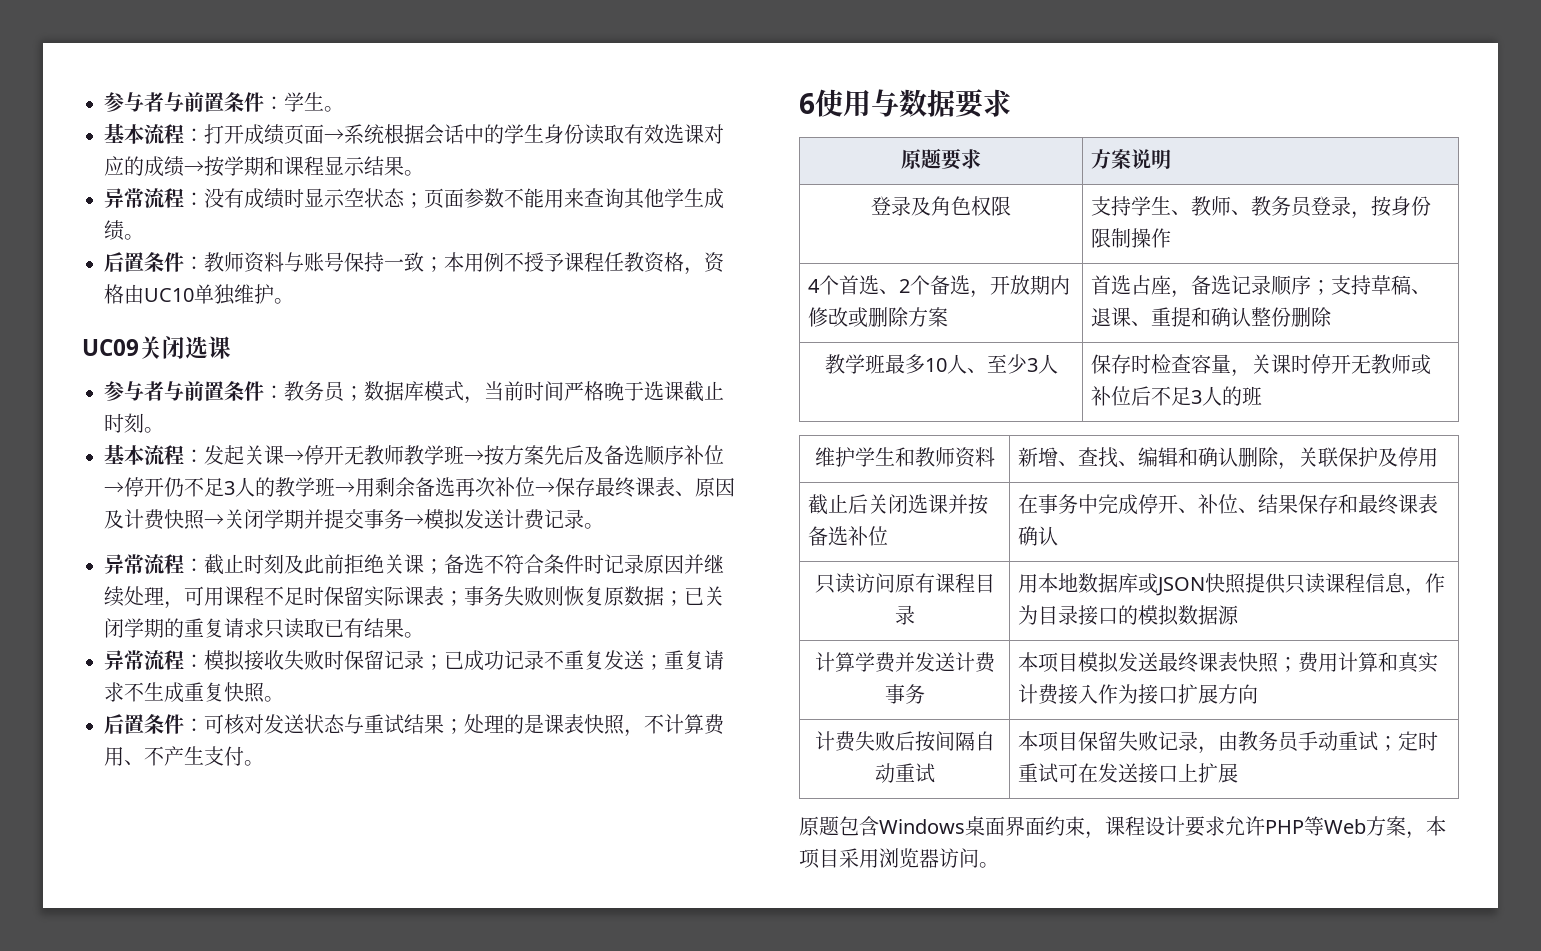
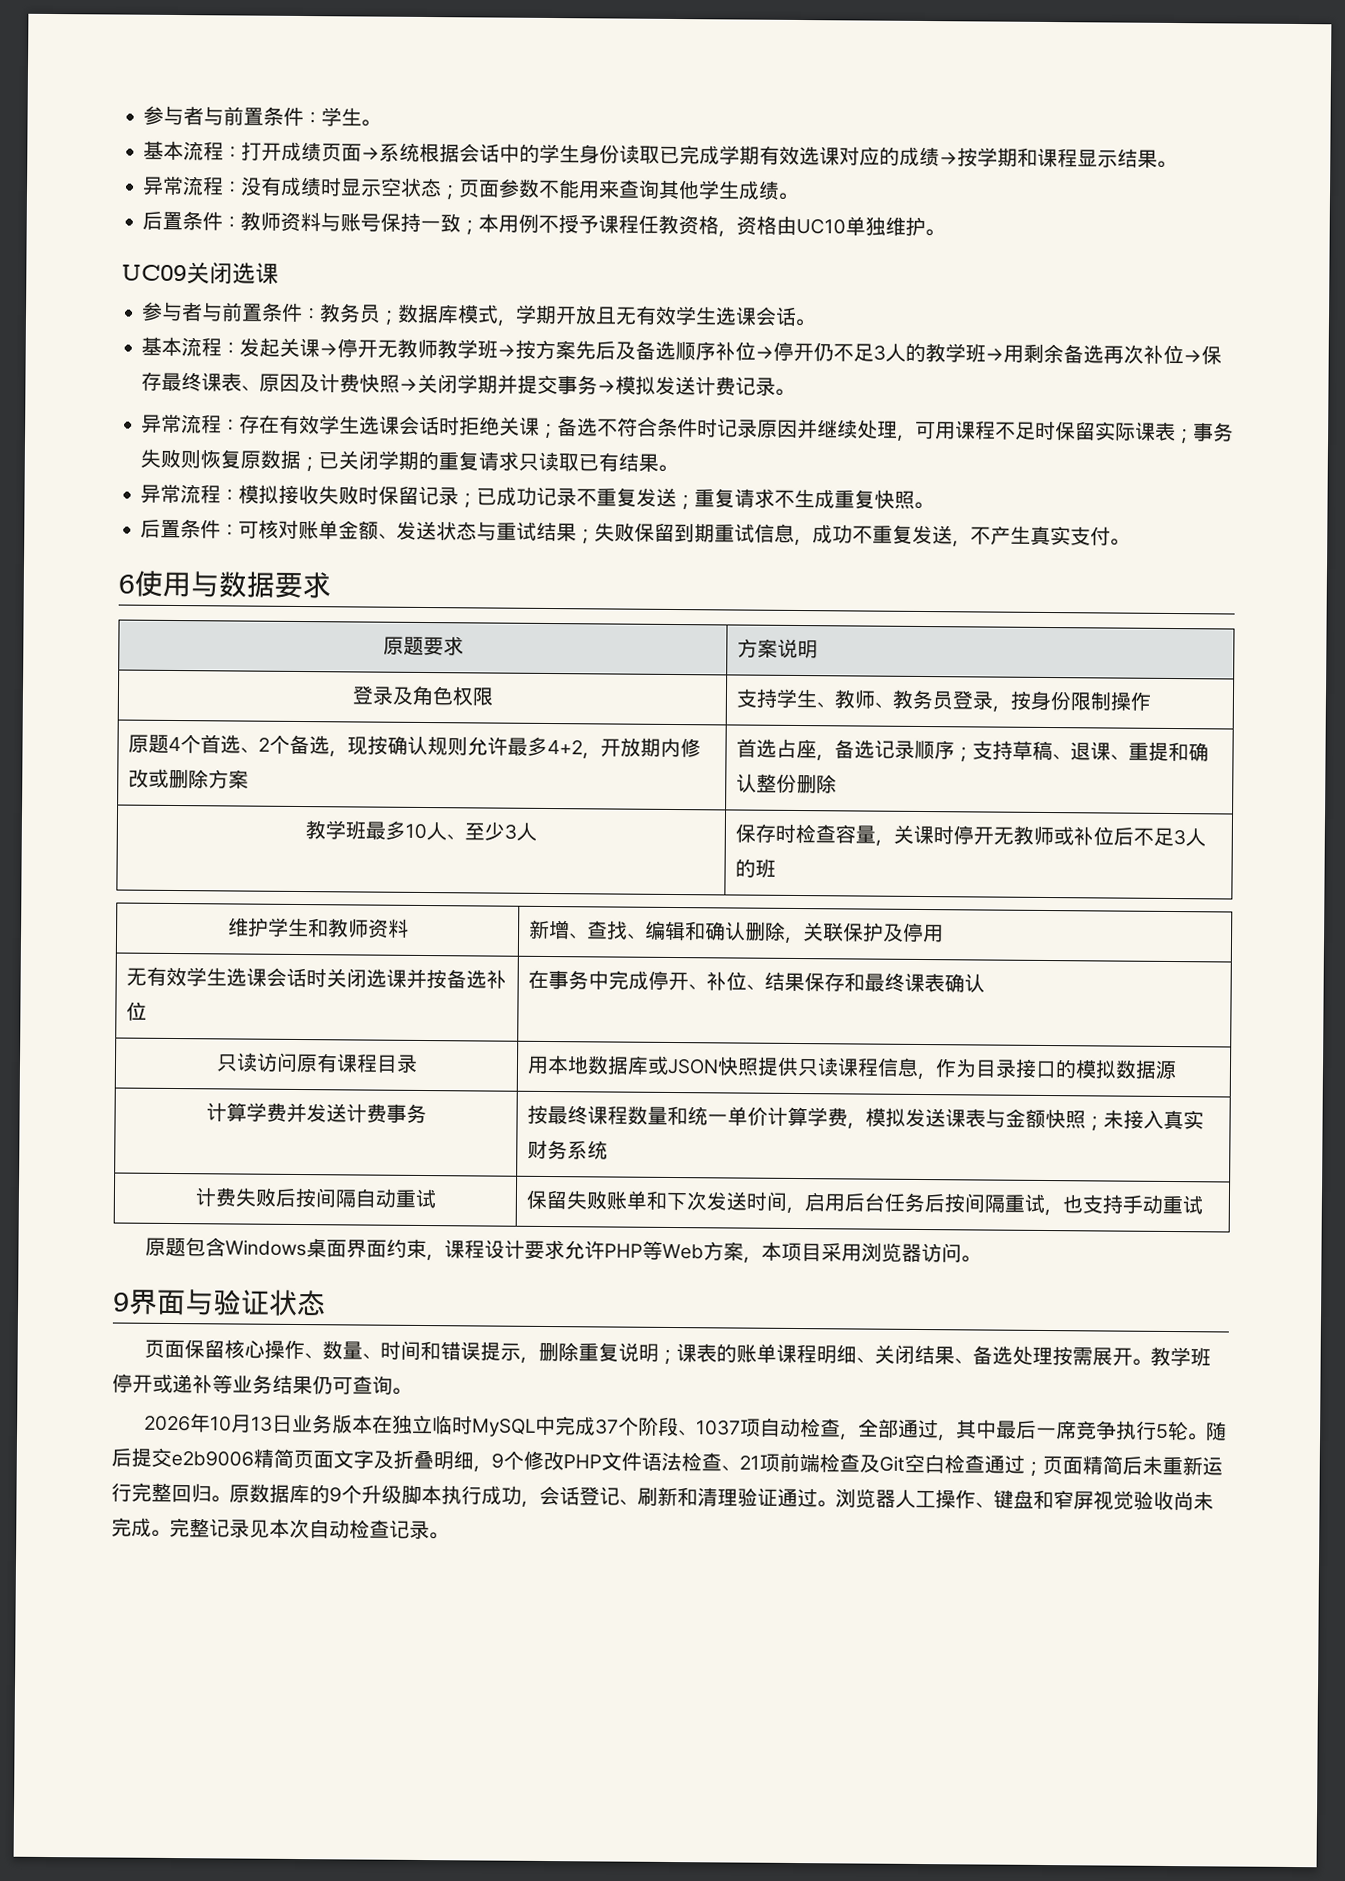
- 基本流程：打开成绩页面→系统根据会话中的学生身份读取有效选课对应的成绩→按学期和课程显示结果。
+ 基本流程：打开成绩页面→系统根据会话中的学生身份读取已完成学期有效选课对应的成绩→按学期和课程显示结果。
- 参与者与前置条件：教务员；数据库模式，当前时间严格晚于选课截止时刻。
+ 参与者与前置条件：教务员；数据库模式，学期开放且无有效学生选课会话。
- 异常流程：截止时刻及此前拒绝关课；备选不符合条件时记录原因并继续处理，可用课程不足时保留实际课表；事务失败则恢复原数据；已关闭学期的重复请求只读取已有结果。
+ 异常流程：存在有效学生选课会话时拒绝关课；备选不符合条件时记录原因并继续处理，可用课程不足时保留实际课表；事务失败则恢复原数据；已关闭学期的重复请求只读取已有结果。
- 后置条件：可核对发送状态与重试结果；处理的是课表快照，不计算费用、不产生支付。
+ 后置条件：可核对账单金额、发送状态与重试结果；失败保留到期重试信息，成功不重复发送，不产生真实支付。
- 4个首选、2个备选，开放期内修改或删除方案 | 首选占座，备选记录顺序；支持草稿、退课、重提和确认整份删除
+ 原题4个首选、2个备选，现按确认规则允许最多4+2，开放期内修改或删除方案 | 首选占座，备选记录顺序；支持草稿、退课、重提和确认整份删除
- 截止后关闭选课并按备选补位 | 在事务中完成停开、补位、结果保存和最终课表确认
+ 无有效学生选课会话时关闭选课并按备选补位 | 在事务中完成停开、补位、结果保存和最终课表确认
- 计算学费并发送计费事务 | 本项目模拟发送最终课表快照；费用计算和真实计费接入作为接口扩展方向
+ 计算学费并发送计费事务 | 按最终课程数量和统一单价计算学费，模拟发送课表与金额快照；未接入真实财务系统
- 计费失败后按间隔自动重试 | 本项目保留失败记录，由教务员手动重试；定时重试可在发送接口上扩展
+ 计费失败后按间隔自动重试 | 保留失败账单和下次发送时间，启用后台任务后按间隔重试，也支持手动重试
+ 9界面与验证状态
+ 页面保留核心操作、数量、时间和错误提示，删除重复说明；课表的账单课程明细、关闭结果、备选处理按需展开。教学班停开或递补等业务结果仍可查询。
+ 2026年10月13日业务版本在独立临时MySQL中完成37个阶段、1037项自动检查，全部通过，其中最后一席竞争执行5轮。随后提交e2b9006精简页面文字及折叠明细，9个修改PHP文件语法检查、21项前端检查及Git空白检查通过；页面精简后未重新运行完整回归。原数据库的9个升级脚本执行成功，会话登记、刷新和清理验证通过。浏览器人工操作、键盘和窄屏视觉验收尚未完成。完整记录见本次自动检查记录。

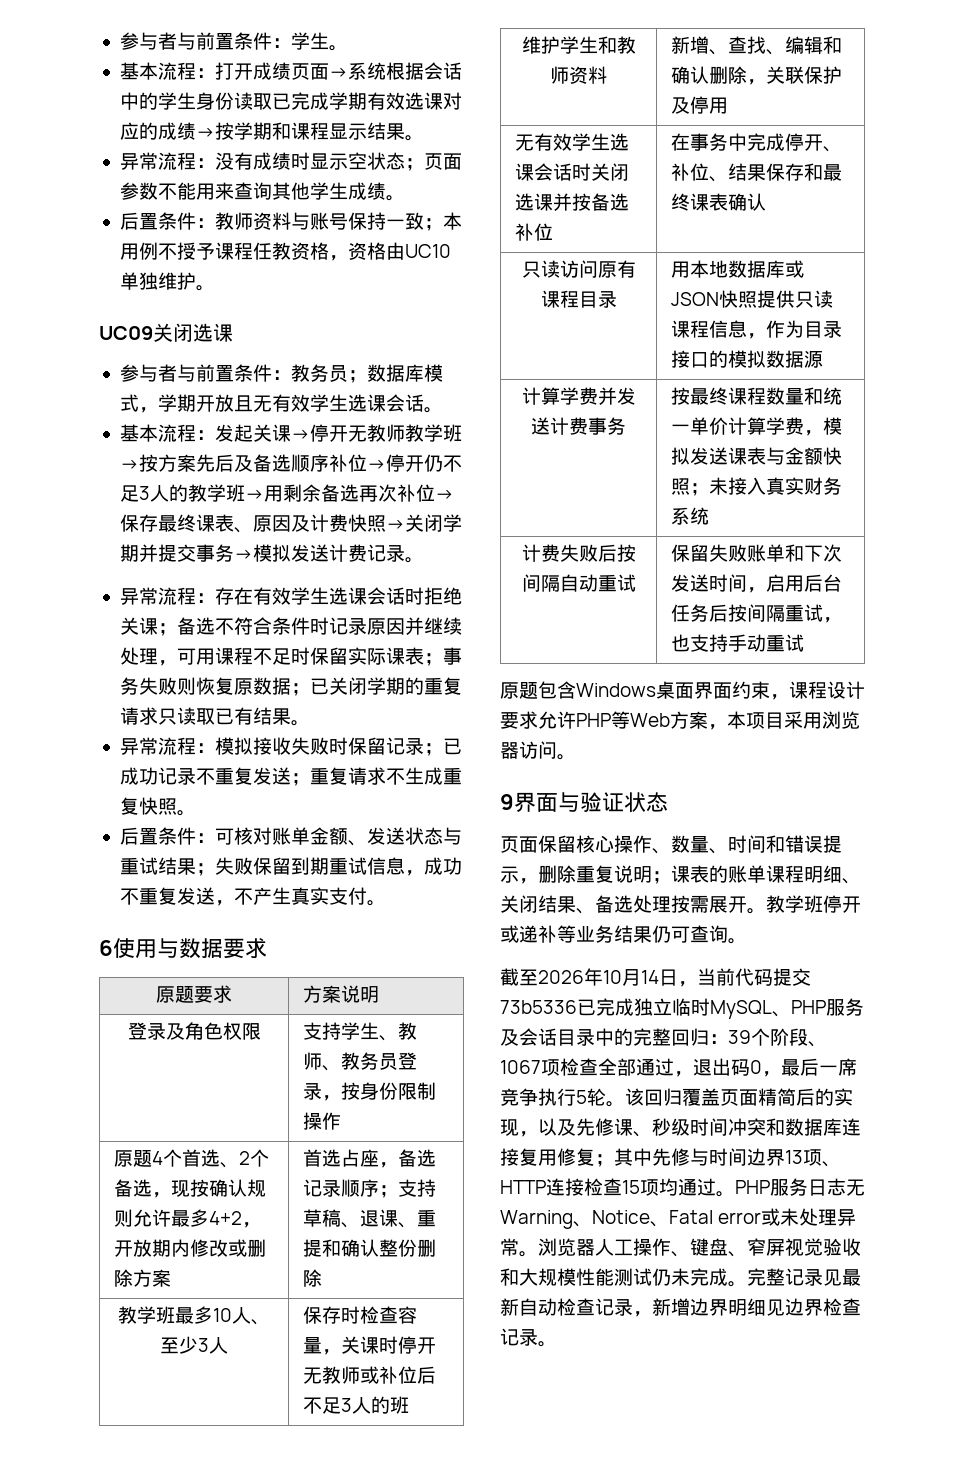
- 2026年10月13日业务版本在独立临时MySQL中完成37个阶段、1037项自动检查，全部通过，其中最后一席竞争执行5轮。
+ 截至2026年10月14日，当前代码提交73b5336已完成独立临时MySQL、PHP服务及会话目录中的完整回归：39个阶段、1067项检查全部通过，退出码0，最后一席竞争执行5轮。
- 随后提交e2b9006精简页面文字及折叠明细，9个修改PHP文件语法检查、21项前端检查及Git空白检查通过；页面精简后未重新运行完整回归。原数据库的9个升级脚本执行成功，会话登记、刷新和清理验证通过。
+ 该回归覆盖页面精简后的实现，以及先修课、秒级时间冲突和数据库连接复用修复；其中先修与时间边界13项、HTTP连接检查15项均通过。PHP服务日志无Warning、Notice、Fatal error或未处理异常。
- 浏览器人工操作、键盘和窄屏视觉验收尚未完成。
+ 浏览器人工操作、键盘、窄屏视觉验收和大规模性能测试仍未完成。
- 完整记录见本次自动检查记录。
+ 完整记录见最新自动检查记录，新增边界明细见边界检查记录。

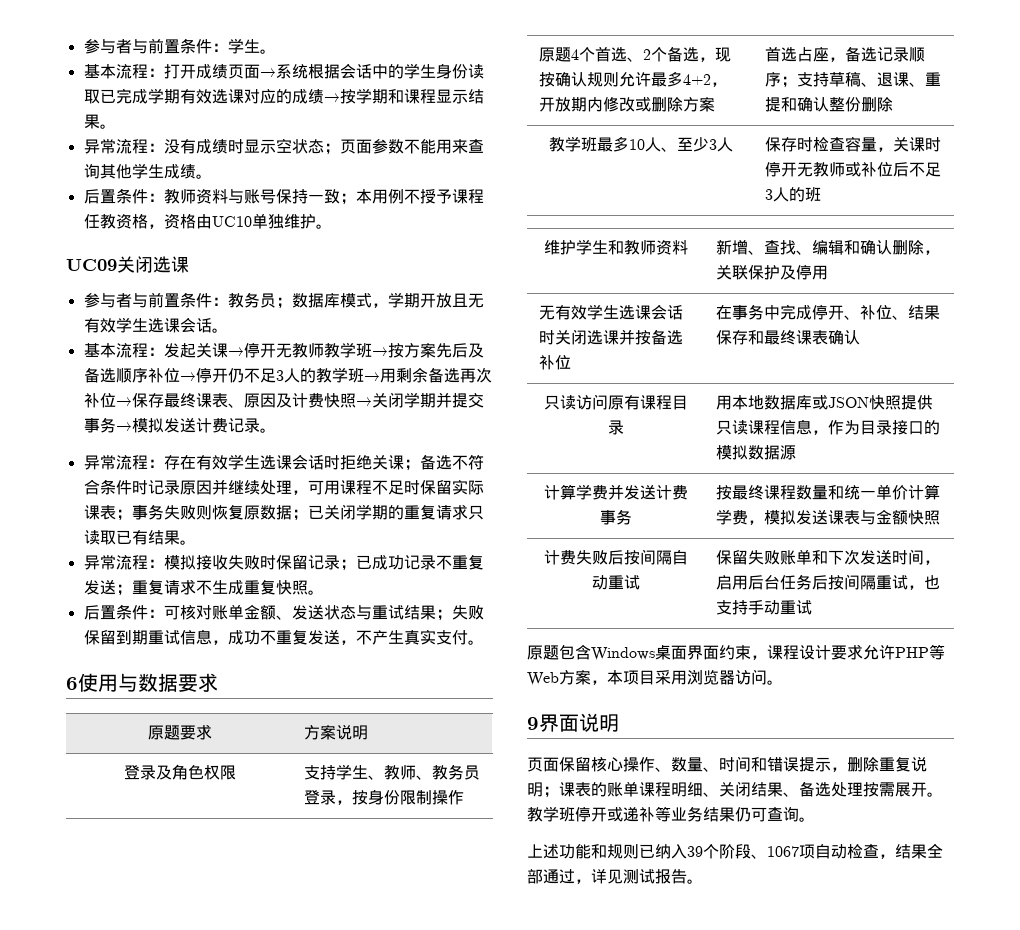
- 计算学费并发送计费事务 | 按最终课程数量和统一单价计算学费，模拟发送课表与金额快照；未接入真实财务系统
+ 计算学费并发送计费事务 | 按最终课程数量和统一单价计算学费，模拟发送课表与金额快照
- 9界面与验证状态
+ 9界面说明
- 截至2026年10月14日，当前代码提交73b5336已完成独立临时MySQL、PHP服务及会话目录中的完整回归：39个阶段、1067项检查全部通过，退出码0，最后一席竞争执行5轮。该回归覆盖页面精简后的实现，以及先修课、秒级时间冲突和数据库连接复用修复；其中先修与时间边界13项、HTTP连接检查15项均通过。PHP服务日志无Warning、Notice、Fatal error或未处理异常。浏览器人工操作、键盘、窄屏视觉验收和大规模性能测试仍未完成。完整记录见最新自动检查记录，新增边界明细见边界检查记录。
+ 上述功能和规则已纳入39个阶段、1067项自动检查，结果全部通过，详见测试报告。

